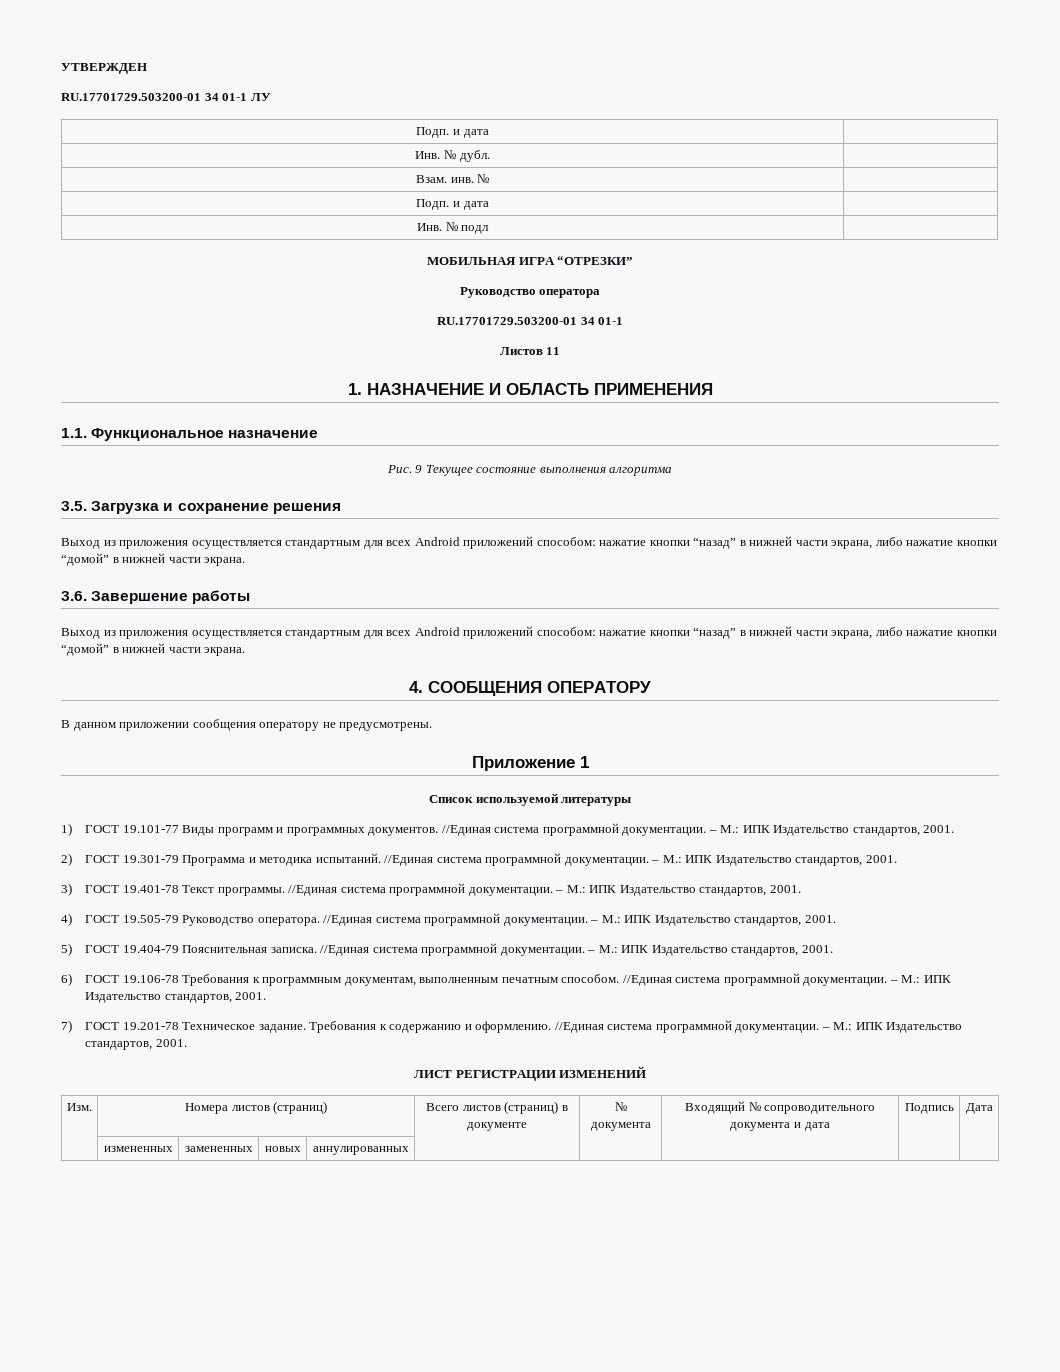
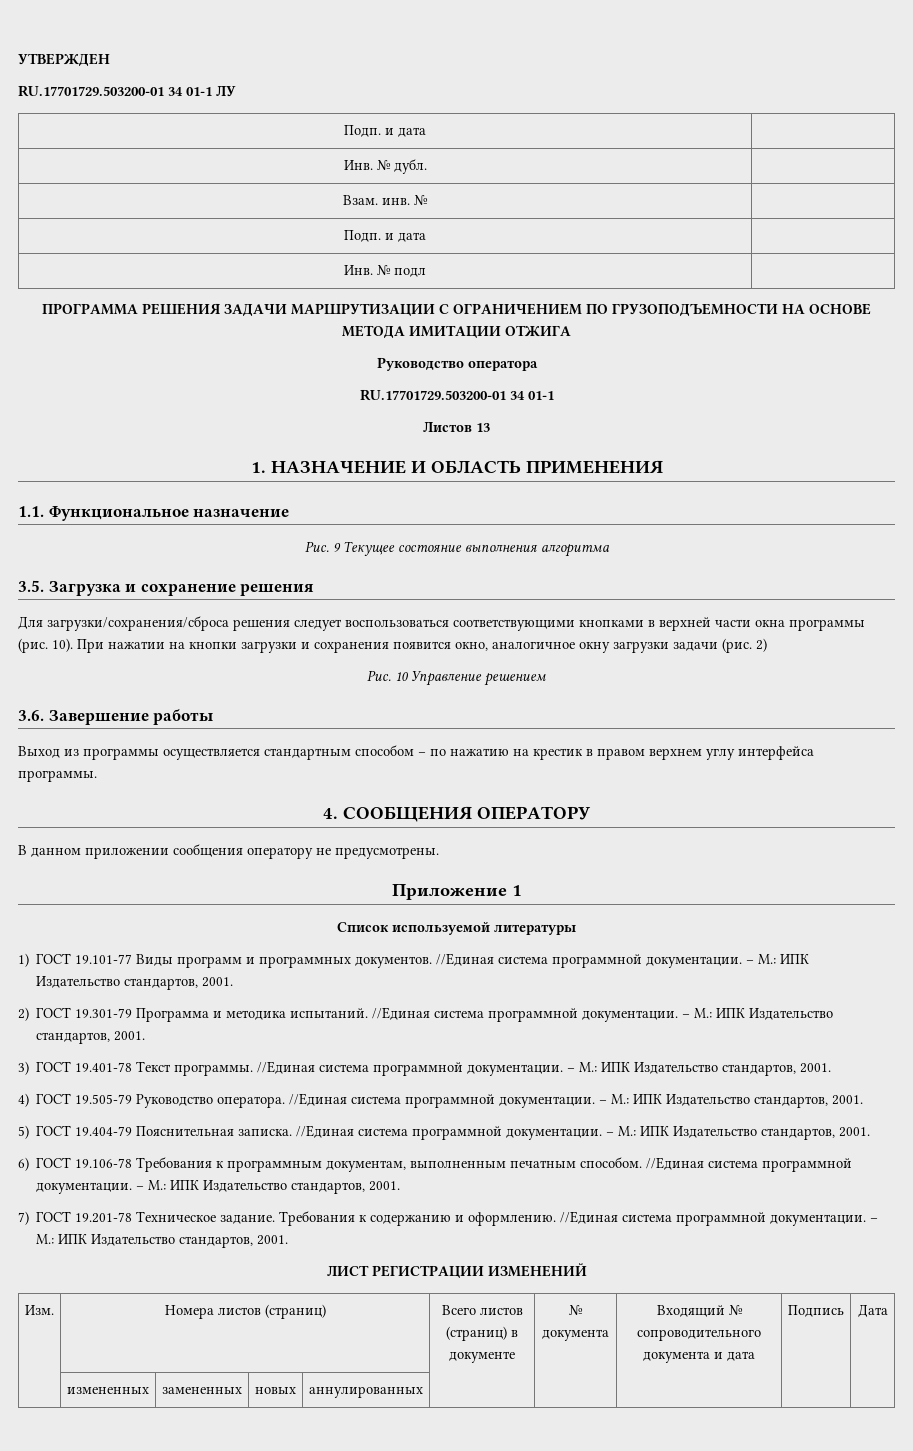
- МОБИЛЬНАЯ ИГРА “ОТРЕЗКИ”
+ ПРОГРАММА РЕШЕНИЯ ЗАДАЧИ МАРШРУТИЗАЦИИ С ОГРАНИЧЕНИЕМ ПО ГРУЗОПОДЪЕМНОСТИ НА ОСНОВЕ МЕТОДА ИМИТАЦИИ ОТЖИГА
- Листов 11
+ Листов 13
  3.5. Загрузка и сохранение решения
- Выход из приложения осуществляется стандартным для всех Android приложений способом: нажатие кнопки “назад” в нижней части экрана, либо нажатие кнопки “домой” в нижней части экрана.
+ Для загрузки/сохранения/сброса решения следует воспользоваться соответствующими кнопками в верхней части окна программы (рис. 10). При нажатии на кнопки загрузки и сохранения появится окно, аналогичное окну загрузки задачи (рис. 2)
+ Рис. 10 Управление решением
  3.6. Завершение работы
- Выход из приложения осуществляется стандартным для всех Android приложений способом: нажатие кнопки “назад” в нижней части экрана, либо нажатие кнопки “домой” в нижней части экрана.
+ Выход из программы осуществляется стандартным способом – по нажатию на крестик в правом верхнем углу интерфейса программы.

